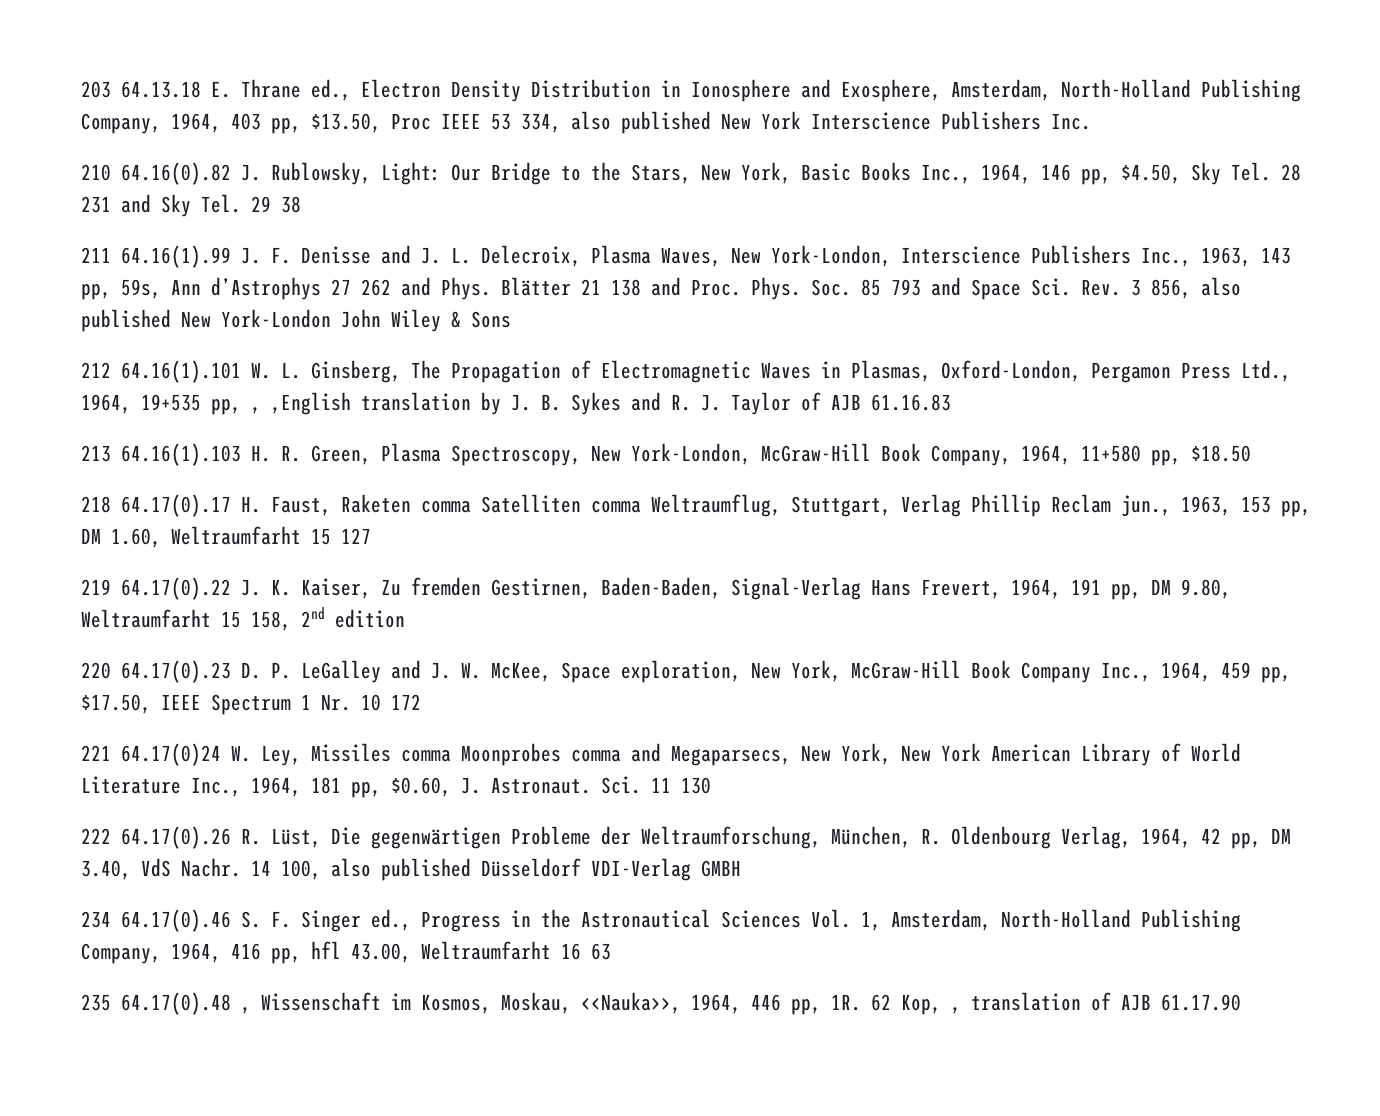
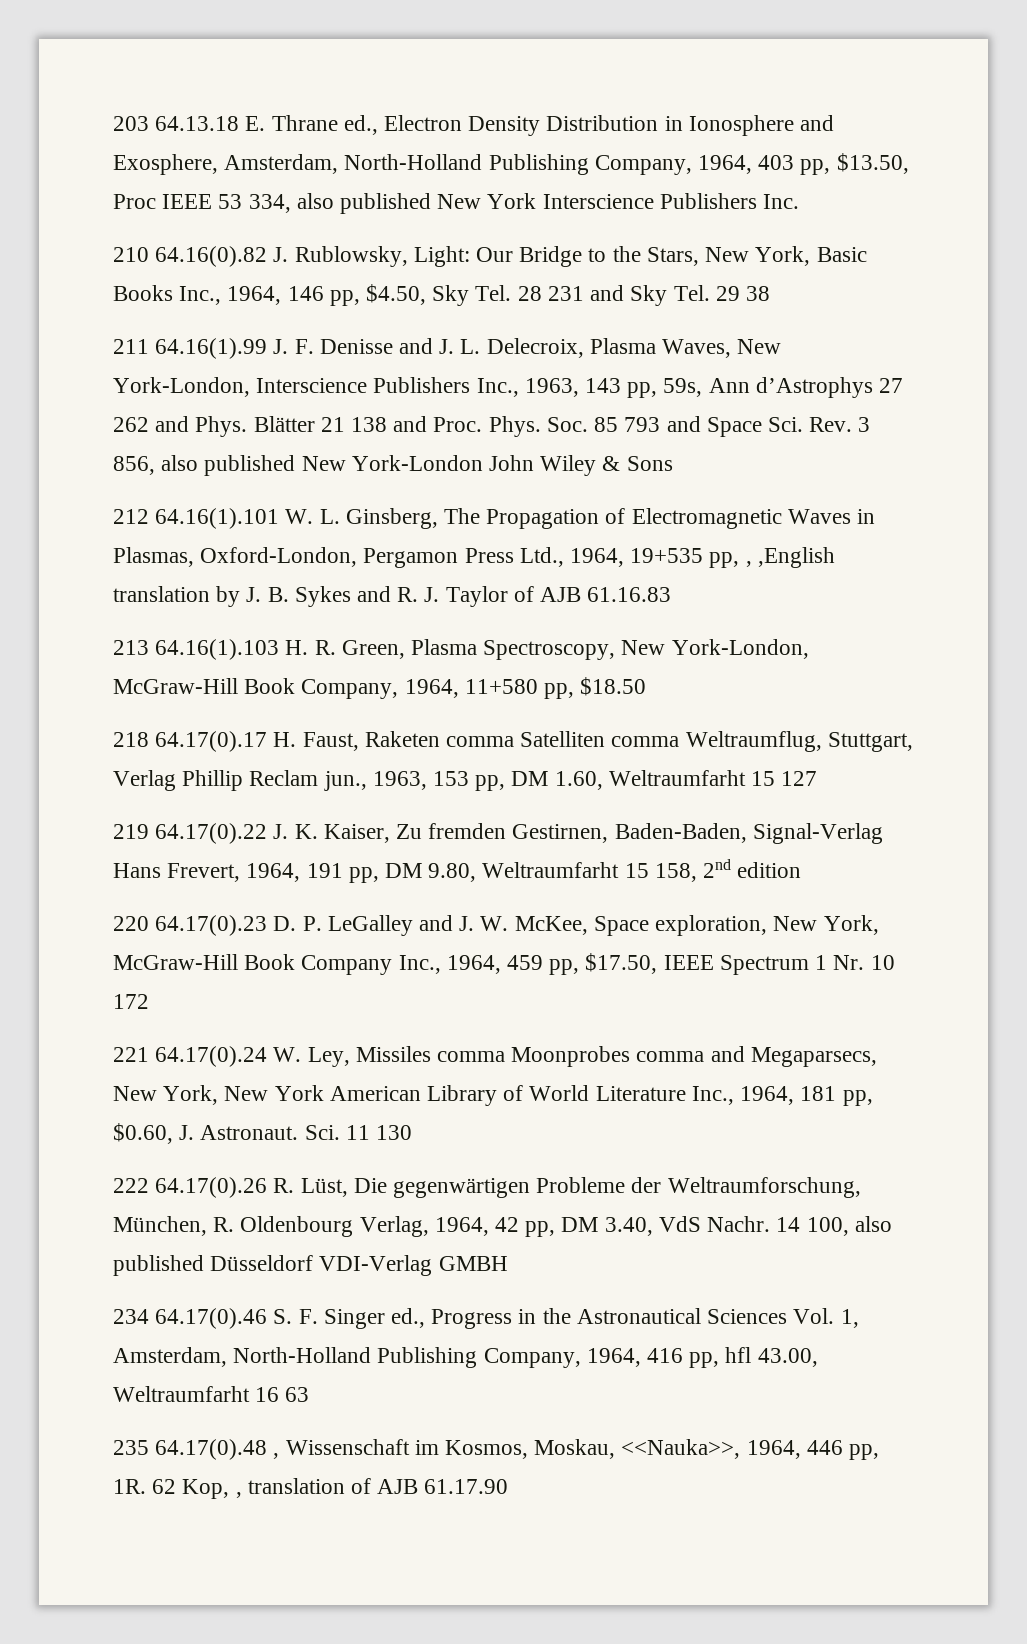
- 221 64.17(0)24 W. Ley, Missiles comma Moonprobes comma and Megaparsecs, New York, New York American Library of World Literature Inc., 1964, 181 pp, $0.60, J. Astronaut.
+ 221 64.17(0).24 W. Ley, Missiles comma Moonprobes comma and Megaparsecs, New York, New York American Library of World Literature Inc., 1964, 181 pp, $0.60, J. Astronaut.

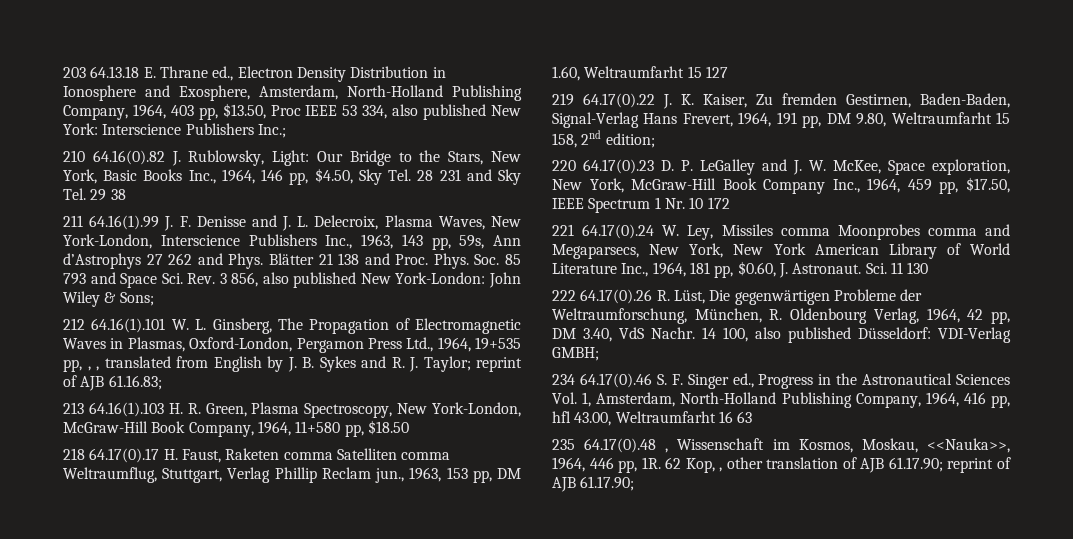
- 203 64.13.18 E. Thrane ed., Electron Density Distribution in Ionosphere and Exosphere, Amsterdam, North-Holland Publishing Company, 1964, 403 pp, $13.50, Proc IEEE 53 334, also published New York Interscience Publishers Inc.
+ 203 64.13.18 E. Thrane ed., Electron Density Distribution in Ionosphere and Exosphere, Amsterdam, North-Holland Publishing Company, 1964, 403 pp, $13.50, Proc IEEE 53 334, also published New York: Interscience Publishers Inc.;
- Soc. 85 793 and Space Sci. Rev. 3 856, also published New York-London John Wiley & Sons
+ Soc. 85 793 and Space Sci. Rev. 3 856, also published New York-London: John Wiley & Sons;
- 212 64.16(1).101 W. L. Ginsberg, The Propagation of Electromagnetic Waves in Plasmas, Oxford-London, Pergamon Press Ltd., 1964, 19+535 pp, , ,English translation by J. B. Sykes and R. J. Taylor of AJB 61.16.83
+ 212 64.16(1).101 W. L. Ginsberg, The Propagation of Electromagnetic Waves in Plasmas, Oxford-London, Pergamon Press Ltd., 1964, 19+535 pp, , , translated from English by J. B. Sykes and R. J. Taylor; reprint of AJB 61.16.83;
- 219 64.17(0).22 J. K. Kaiser, Zu fremden Gestirnen, Baden-Baden, Signal-Verlag Hans Frevert, 1964, 191 pp, DM 9.80, Weltraumfarht 15 158, 2nd edition
+ 219 64.17(0).22 J. K. Kaiser, Zu fremden Gestirnen, Baden-Baden, Signal-Verlag Hans Frevert, 1964, 191 pp, DM 9.80, Weltraumfarht 15 158, 2nd edition;
- 14 100, also published Düsseldorf VDI-Verlag GMBH
+ 14 100, also published Düsseldorf: VDI-Verlag GMBH;
- 62 Kop, , translation of AJB 61.17.90
+ 62 Kop, , other translation of AJB 61.17.90; reprint of AJB 61.17.90;

